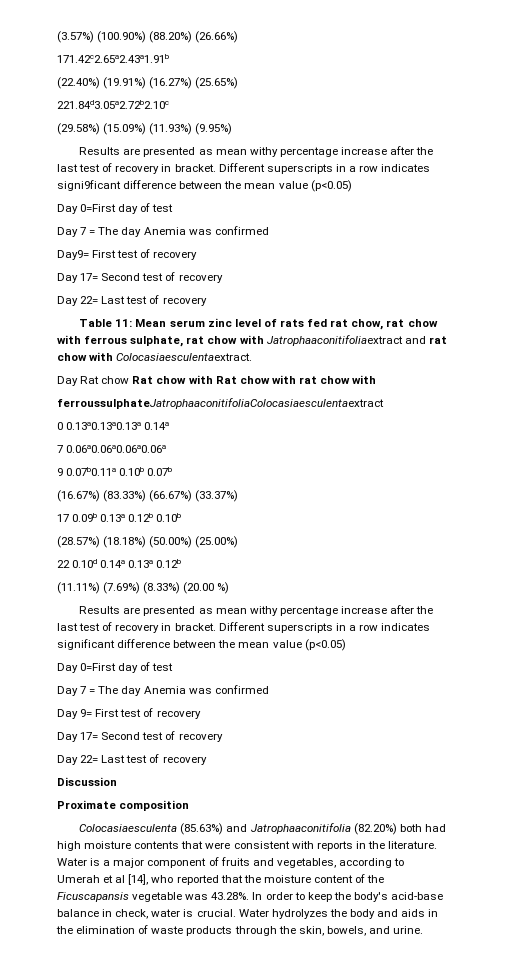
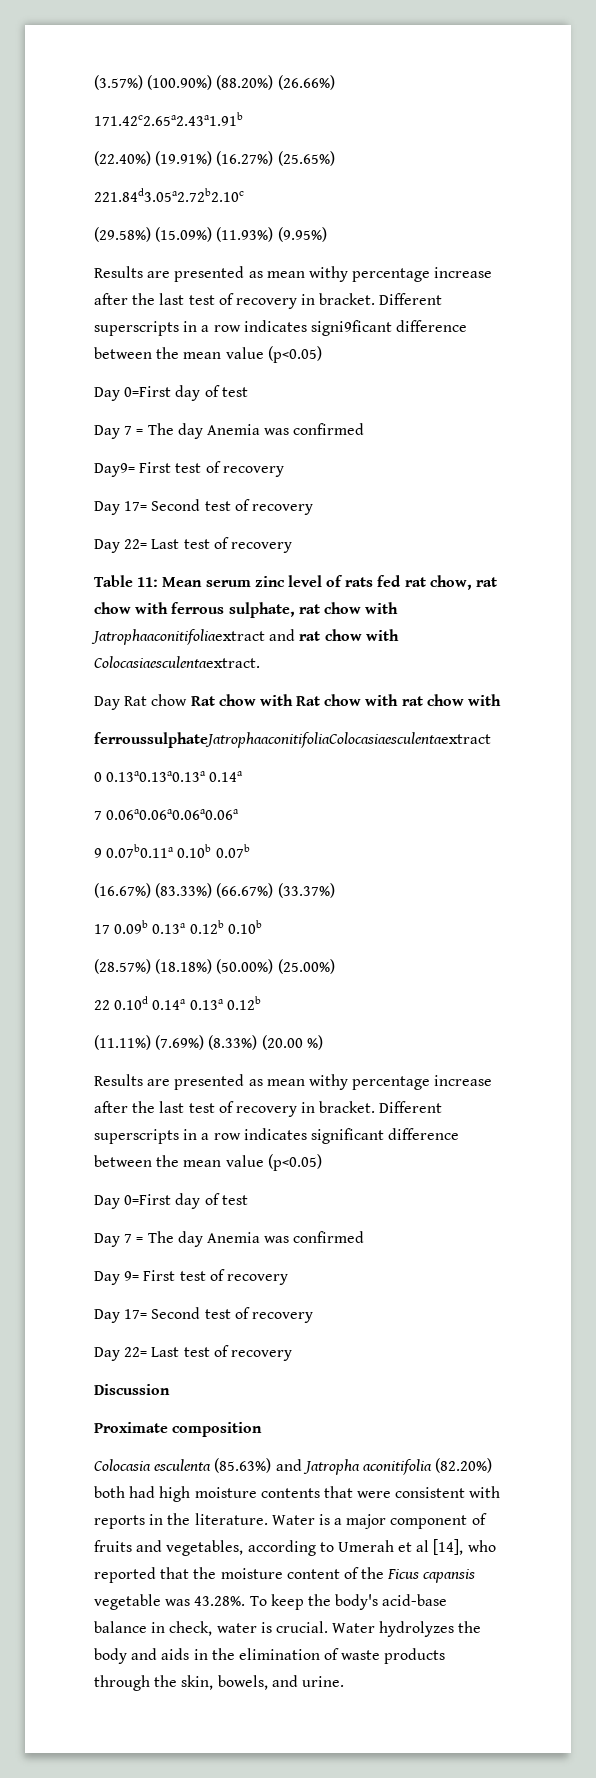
- Colocasiaesculenta (85.63%) and Jatrophaaconitifolia (82.20%) both had high moisture contents that were consistent with reports in the literature.
+ Colocasia esculenta (85.63%) and Jatropha aconitifolia (82.20%) both had high moisture contents that were consistent with reports in the literature.
- Water is a major component of fruits and vegetables, according to Umerah et al [14], who reported that the moisture content of the Ficuscapansis vegetable was 43.28%. In order to keep the body's acid-base balance in check, water is crucial.
+ Water is a major component of fruits and vegetables, according to Umerah et al [14], who reported that the moisture content of the Ficus capansis vegetable was 43.28%. To keep the body's acid-base balance in check, water is crucial.

